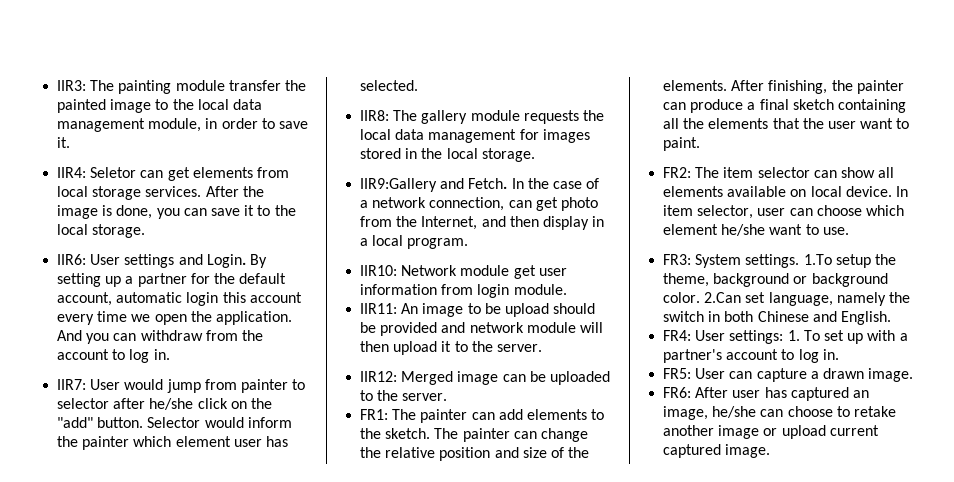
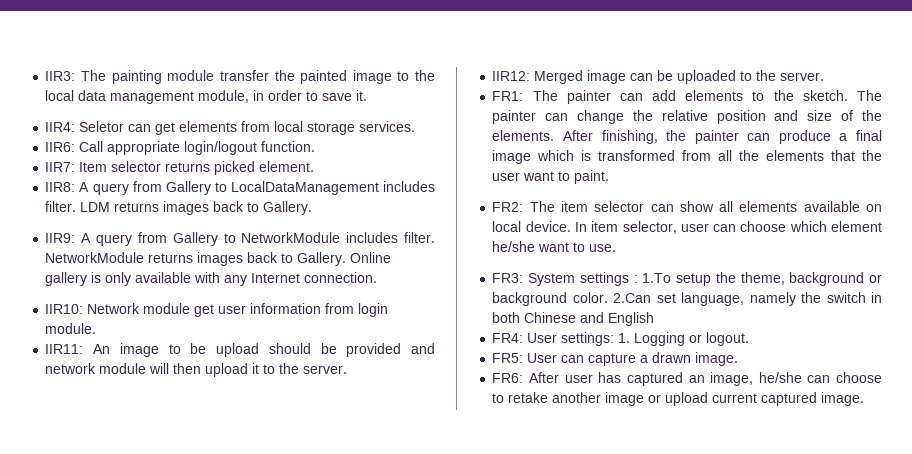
- IIR4: Seletor can get elements from local storage services. After the image is done, you can save it to the local storage.
- IIR6: User settings and Login. By setting up a partner for the default account, automatic login this account every time we open the application. And you can withdraw from the account to log in.
- IIR7: User would jump from painter to selector after he/she click on the "add" button. Selector would inform the painter which element user has selected.
- IIR8: The gallery module requests the local data management for images stored in the local storage.
- IIR9:Gallery and Fetch. In the case of a network connection, can get photo from the Internet, and then display in a local program.
+ IIR4: Seletor can get elements from local storage services.
+ IIR6: Call appropriate login/logout function.
+ IIR7: Item selector returns picked element.
+ IIR8: A query from Gallery to LocalDataManagement includes filter. LDM returns images back to Gallery.
+ IIR9: A query from Gallery to NetworkModule includes filter. NetworkModule returns images back to Gallery. Online gallery is only available with any Internet connection.
- After finishing, the painter can produce a final sketch containing all the elements that the user want to paint.
+ After finishing, the painter can produce a final image which is transformed from all the elements that the user want to paint.
- FR3: System settings. 1.To setup the theme, background or background color.
+ FR3: System settings : 1.To setup the theme, background or background color.
- 2.Can set language, namely the switch in both Chinese and English.
+ 2.Can set language, namely the switch in both Chinese and English
- FR4: User settings: 1. To set up with a partner's account to log in.
+ FR4: User settings: 1. Logging or logout.

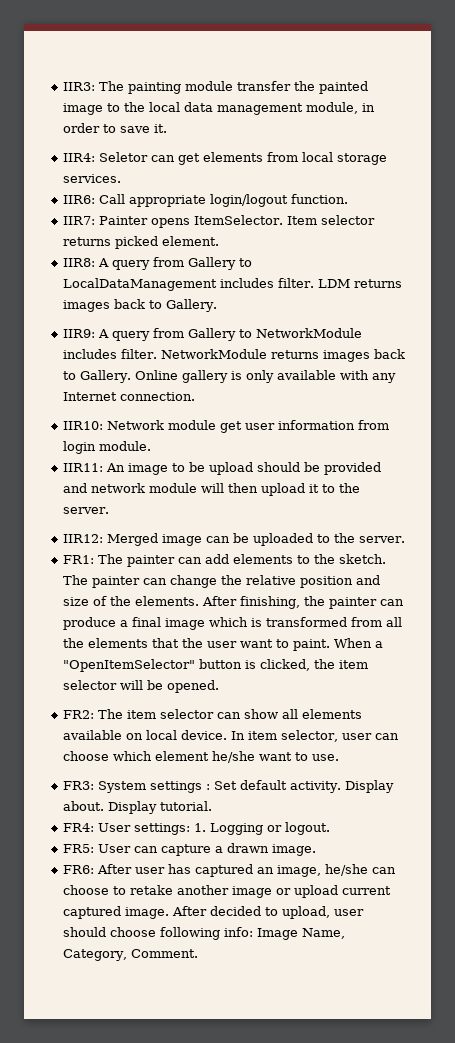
- IIR7: Item selector returns picked element.
+ IIR7: Painter opens ItemSelector. Item selector returns picked element.
+ When a "OpenItemSelector" button is clicked, the item selector will be opened.
- FR3: System settings : 1.To setup the theme, background or background color. 2.Can set language, namely the switch in both Chinese and English
+ FR3: System settings : Set default activity. Display about. Display tutorial.
+ After decided to upload, user should choose following info: Image Name, Category, Comment.

